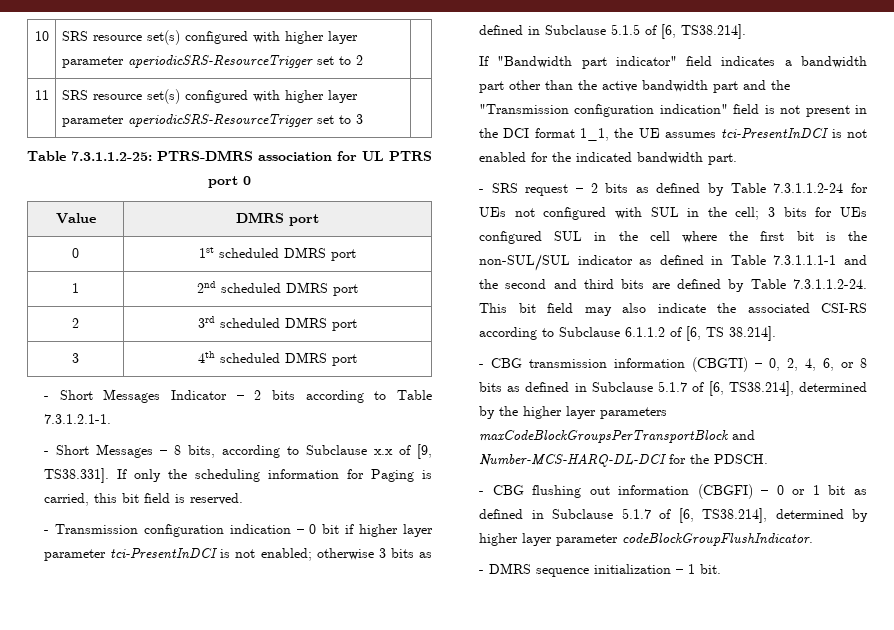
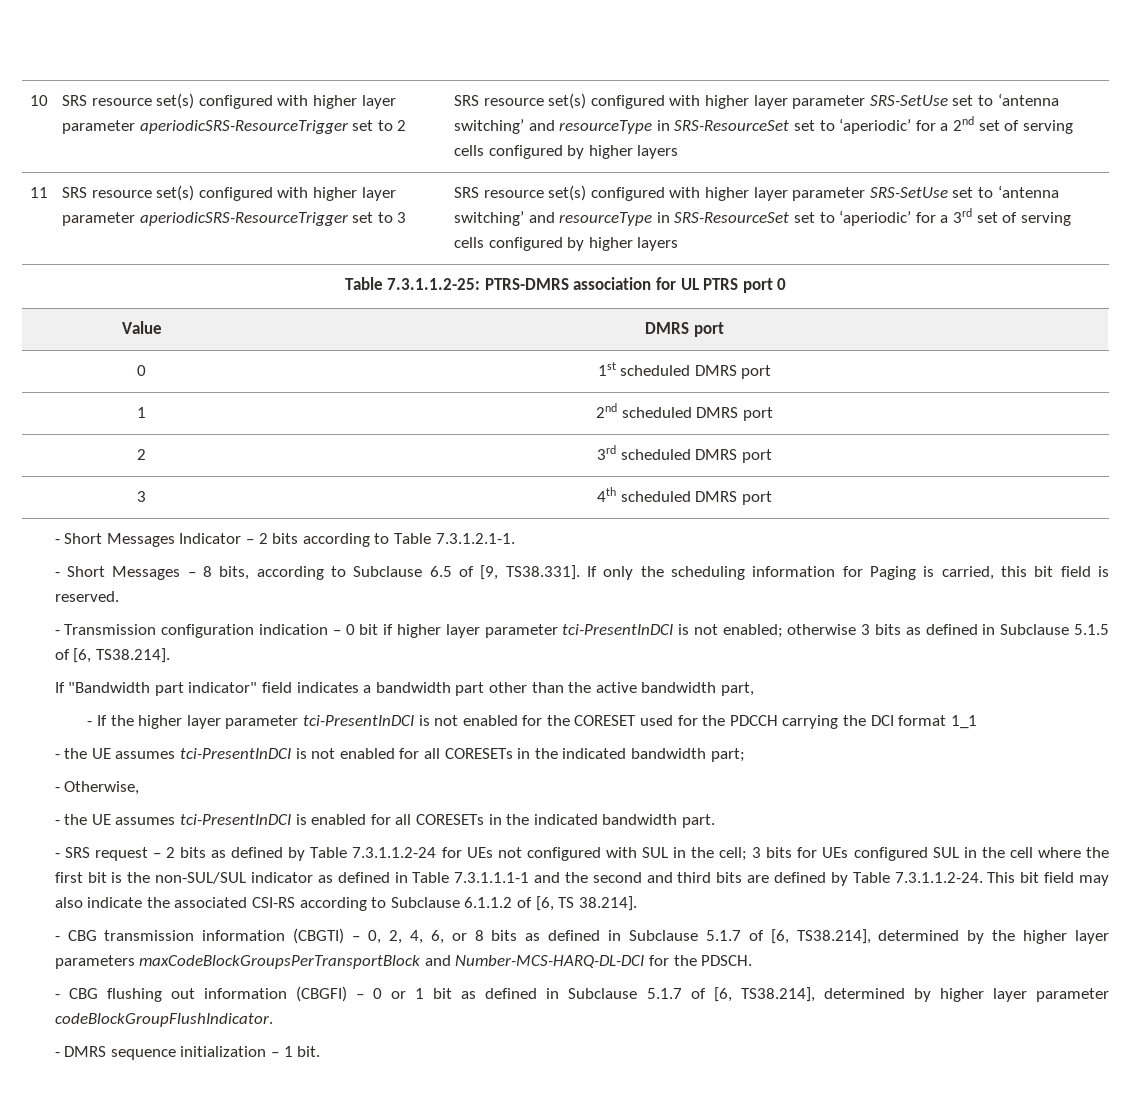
+ SRS resource set(s) configured with higher layer parameter SRS-SetUse set to ‘antenna switching’ and resourceType in SRS-ResourceSet set to ‘aperiodic’ for a 2nd set of serving cells configured by higher layers
+ SRS resource set(s) configured with higher layer parameter SRS-SetUse set to ‘antenna switching’ and resourceType in SRS-ResourceSet set to ‘aperiodic’ for a 3rd set of serving cells configured by higher layers
- - Short Messages – 8 bits, according to Subclause x.x of [9, TS38.331]. If only the scheduling information for Paging is carried, this bit field is reserved.
+ - Short Messages – 8 bits, according to Subclause 6.5 of [9, TS38.331]. If only the scheduling information for Paging is carried, this bit field is reserved.
- If "Bandwidth part indicator" field indicates a bandwidth part other than the active bandwidth part and the "Transmission configuration indication" field is not present in the DCI format 1_1, the UE assumes tci-PresentInDCI is not enabled for the indicated bandwidth part.
+ If "Bandwidth part indicator" field indicates a bandwidth part other than the active bandwidth part,
+ - If the higher layer parameter tci-PresentInDCI is not enabled for the CORESET used for the PDCCH carrying the DCI format 1_1
+ - the UE assumes tci-PresentInDCI is not enabled for all CORESETs in the indicated bandwidth part;
+ - Otherwise,
+ - the UE assumes tci-PresentInDCI is enabled for all CORESETs in the indicated bandwidth part.

